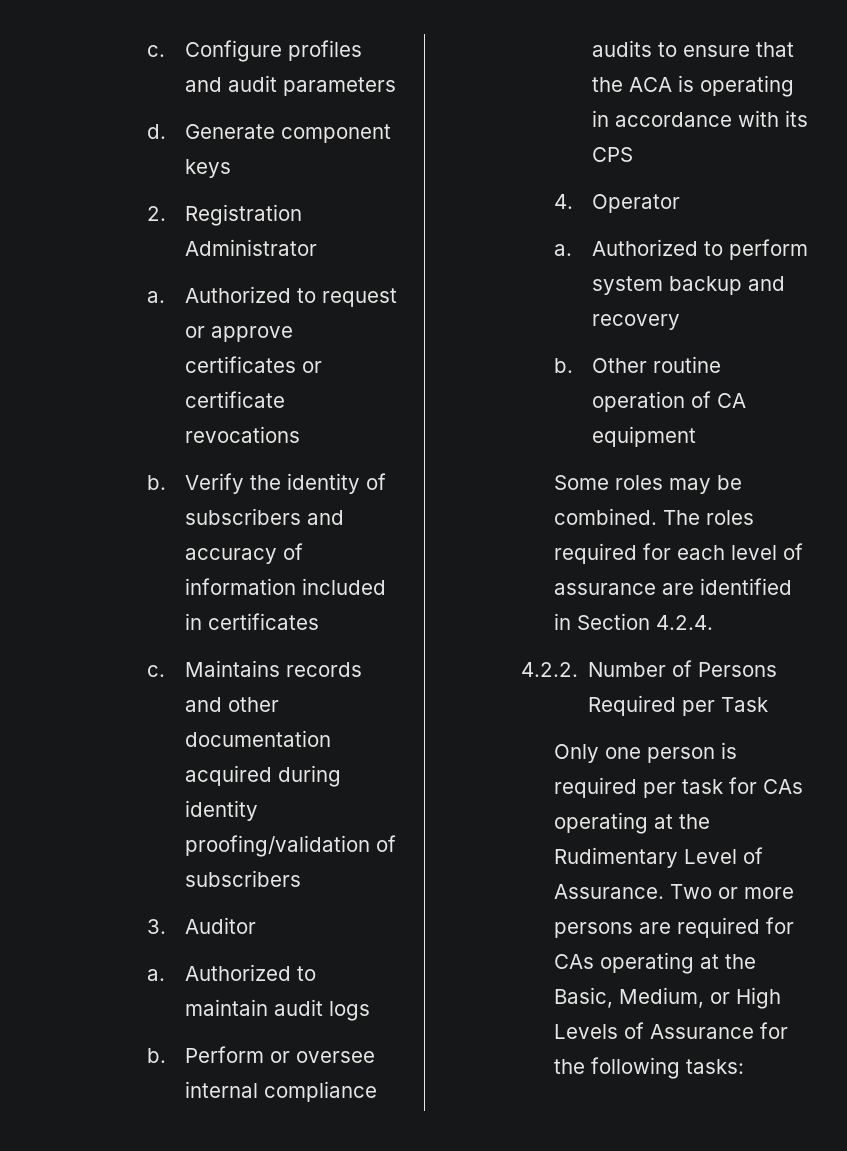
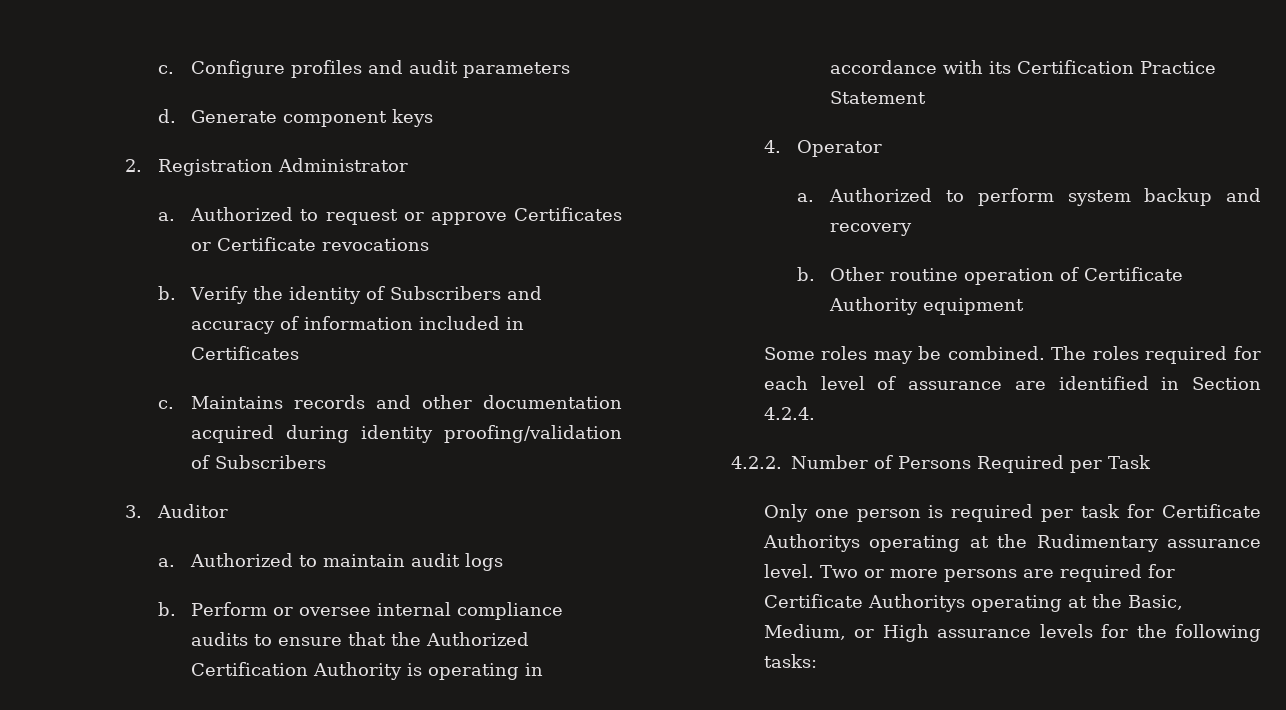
- Authorized to request or approve certificates or certificate revocations
+ Authorized to request or approve Certificates or Certificate revocations
- Verify the identity of subscribers and accuracy of information included in certificates
+ Verify the identity of Subscribers and accuracy of information included in Certificates
- Maintains records and other documentation acquired during identity proofing/validation of subscribers
+ Maintains records and other documentation acquired during identity proofing/validation of Subscribers
- Perform or oversee internal compliance audits to ensure that the ACA is operating in accordance with its CPS
+ Perform or oversee internal compliance audits to ensure that the Authorized Certification Authority is operating in accordance with its Certification Practice Statement
- Other routine operation of CA equipment
+ Other routine operation of Certificate Authority equipment
- Only one person is required per task for CAs operating at the Rudimentary Level of Assurance.
+ Only one person is required per task for Certificate Authoritys operating at the Rudimentary assurance level.
- Two or more persons are required for CAs operating at the Basic, Medium, or High Levels of Assurance for the following tasks:
+ Two or more persons are required for Certificate Authoritys operating at the Basic, Medium, or High assurance levels for the following tasks:

